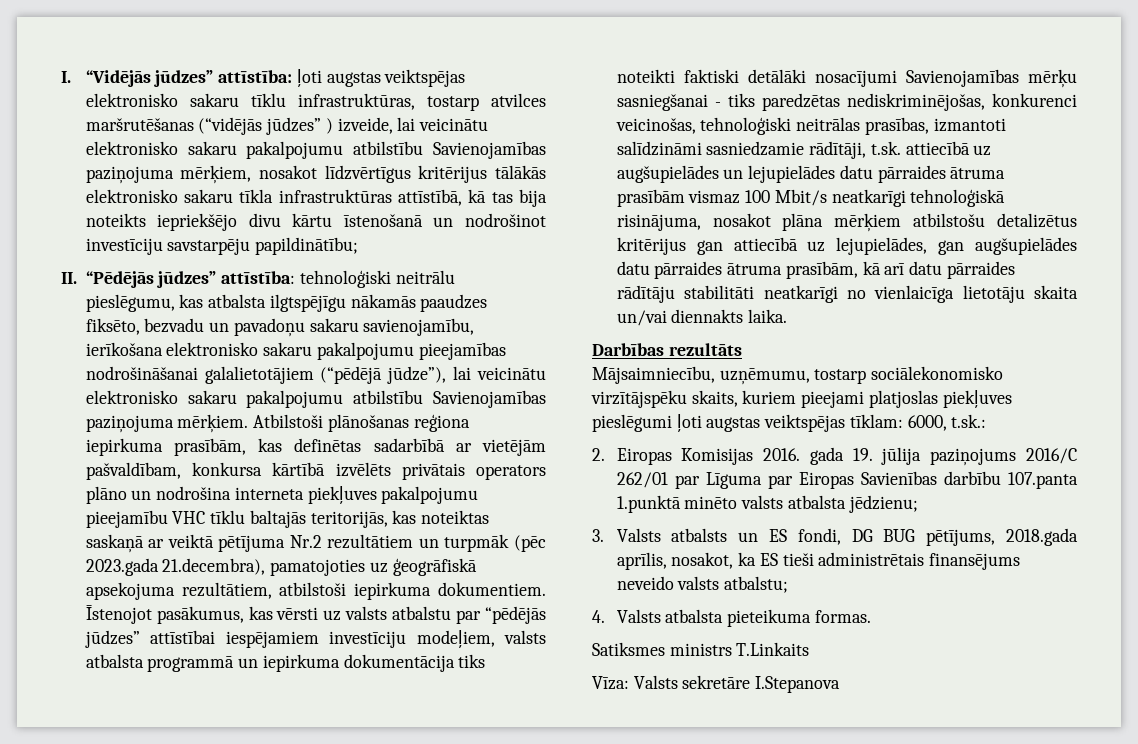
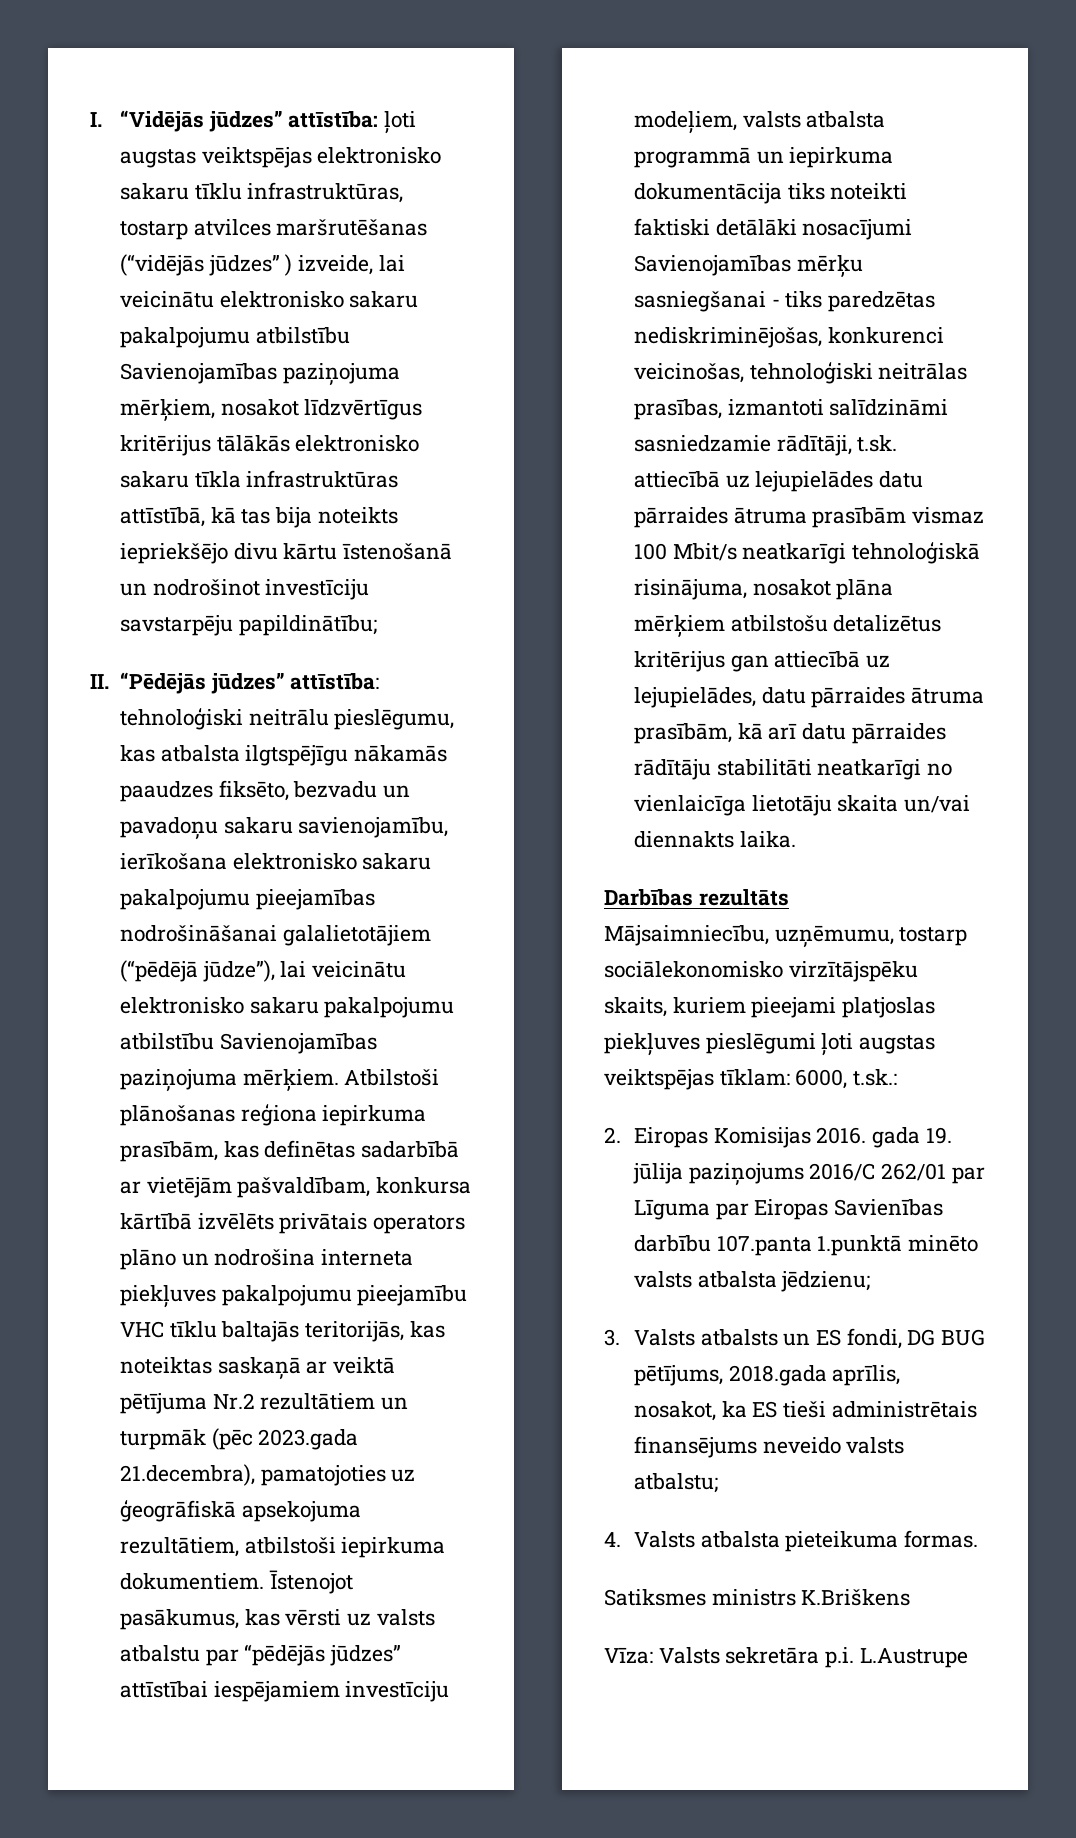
- Īstenojot pasākumus, kas vērsti uz valsts atbalstu par “pēdējās jūdzes” attīstībai iespējamiem investīciju modeļiem, valsts atbalsta programmā un iepirkuma dokumentācija tiks noteikti faktiski detālāki nosacījumi Savienojamības mērķu sasniegšanai - tiks paredzētas nediskriminējošas, konkurenci veicinošas, tehnoloģiski neitrālas prasības, izmantoti salīdzināmi sasniedzamie rādītāji, t.sk. attiecībā uz augšupielādes un lejupielādes datu pārraides ātruma prasībām vismaz 100 Mbit/s neatkarīgi tehnoloģiskā risinājuma, nosakot plāna mērķiem atbilstošu detalizētus kritērijus gan attiecībā uz lejupielādes, gan augšupielādes datu pārraides ātruma prasībām, kā arī datu pārraides rādītāju stabilitāti neatkarīgi no vienlaicīga lietotāju skaita un/vai diennakts laika.
+ Īstenojot pasākumus, kas vērsti uz valsts atbalstu par “pēdējās jūdzes” attīstībai iespējamiem investīciju modeļiem, valsts atbalsta programmā un iepirkuma dokumentācija tiks noteikti faktiski detālāki nosacījumi Savienojamības mērķu sasniegšanai - tiks paredzētas nediskriminējošas, konkurenci veicinošas, tehnoloģiski neitrālas prasības, izmantoti salīdzināmi sasniedzamie rādītāji, t.sk. attiecībā uz lejupielādes datu pārraides ātruma prasībām vismaz 100 Mbit/s neatkarīgi tehnoloģiskā risinājuma, nosakot plāna mērķiem atbilstošu detalizētus kritērijus gan attiecībā uz lejupielādes, datu pārraides ātruma prasībām, kā arī datu pārraides rādītāju stabilitāti neatkarīgi no vienlaicīga lietotāju skaita un/vai diennakts laika.
- Satiksmes ministrs T.Linkaits
+ Satiksmes ministrs K.Briškens
- Vīza: Valsts sekretāre I.Stepanova
+ Vīza: Valsts sekretāra p.i. L.Austrupe

